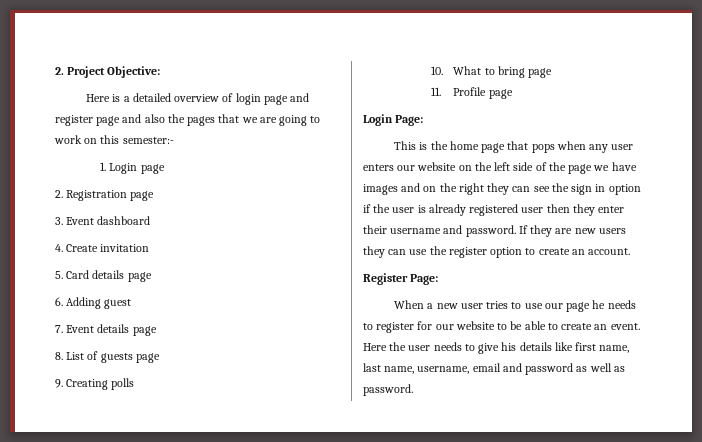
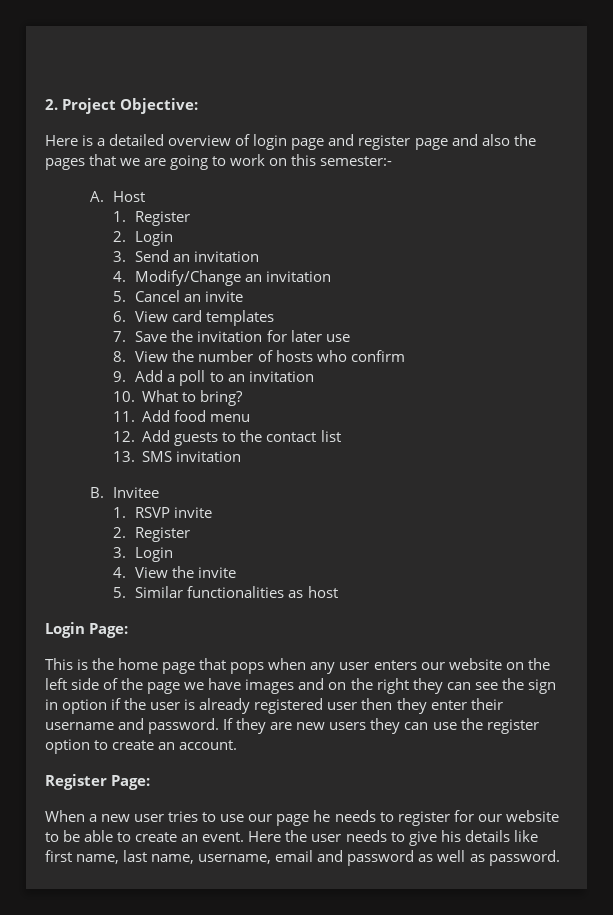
- 1. Login page
- 2. Registration page
- 3. Event dashboard
- 4. Create invitation
- 5. Card details page
- 6. Adding guest
- 7. Event details page
- 8. List of guests page
- 9. Creating polls
+ A. Host
+ 1. Register
+ 2. Login
+ 3. Send an invitation
+ 4. Modify/Change an invitation
+ 5. Cancel an invite
+ 6. View card templates
+ 7. Save the invitation for later use
+ 8. View the number of hosts who confirm
+ 9. Add a poll to an invitation
- 10. What to bring page
+ 10. What to bring?
- 11. Profile page
+ 11. Add food menu
+ 12. Add guests to the contact list
+ 13. SMS invitation
+ B. Invitee
+ 1. RSVP invite
+ 2. Register
+ 3. Login
+ 4. View the invite
+ 5. Similar functionalities as host

